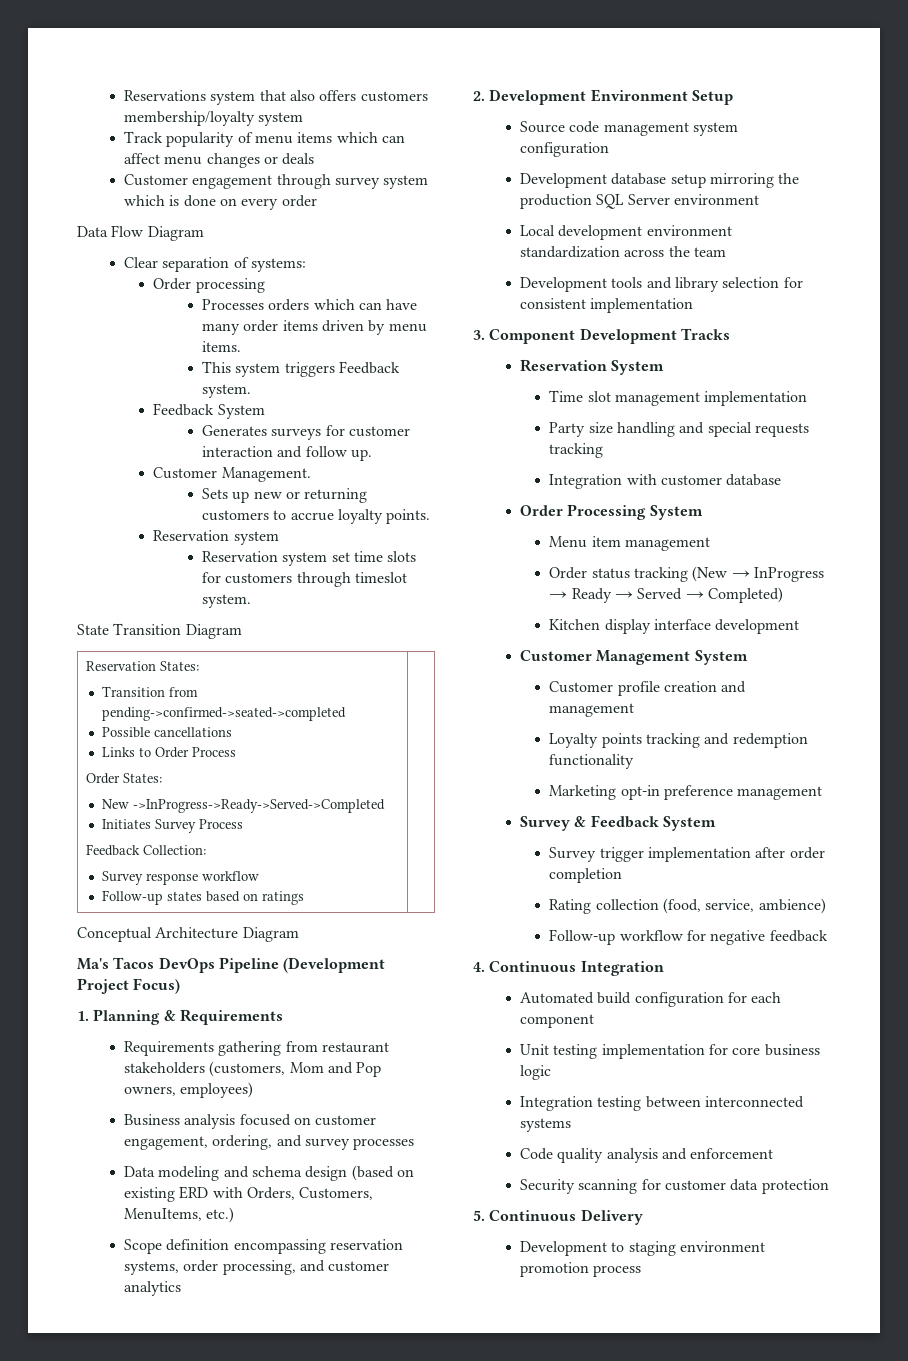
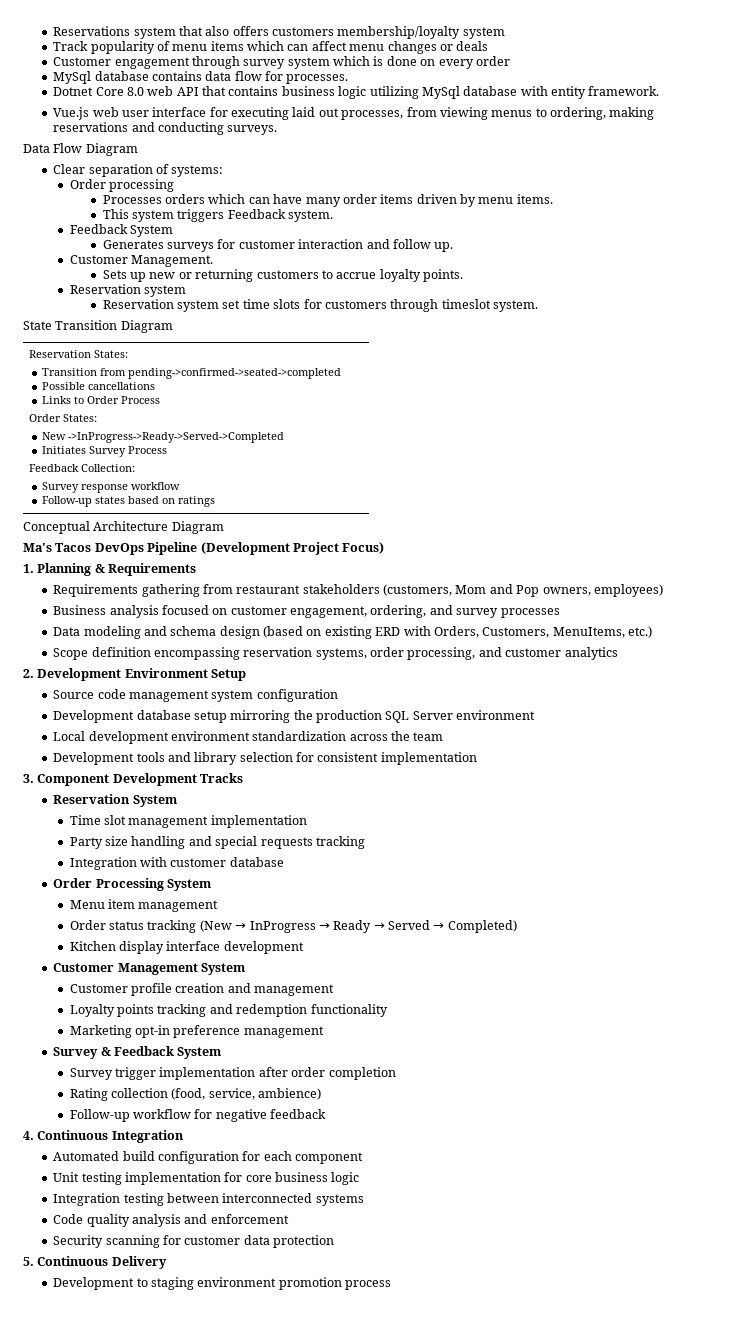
+ MySql database contains data flow for processes.
+ Dotnet Core 8.0 web API that contains business logic utilizing MySql database with entity framework.
+ Vue.js web user interface for executing laid out processes, from viewing menus to ordering, making reservations and conducting surveys.

